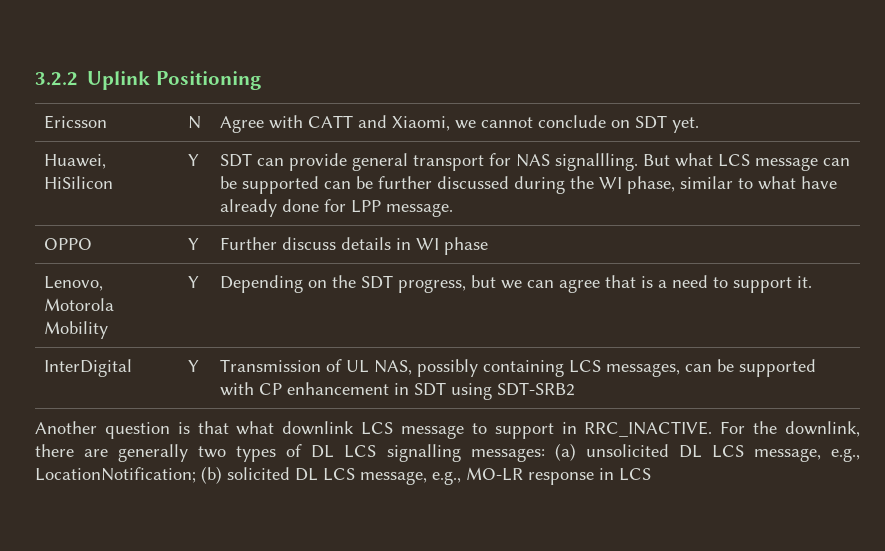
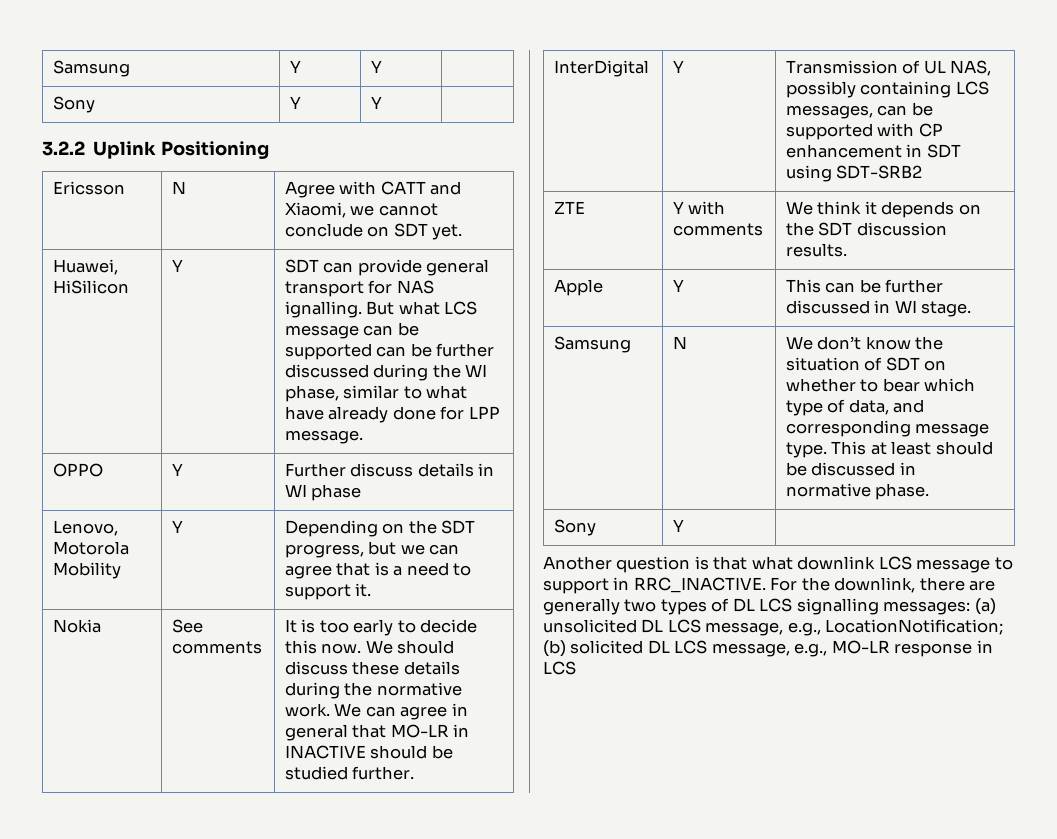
+ Samsung | Y | Y |
+ Sony | Y | Y |
- Huawei, HiSilicon | Y | SDT can provide general transport for NAS signallling. But what LCS message can be supported can be further discussed during the WI phase, similar to what have already done for LPP message.
+ Huawei, HiSilicon | Y | SDT can provide general transport for NAS ignalling. But what LCS message can be supported can be further discussed during the WI phase, similar to what have already done for LPP message.
+ Nokia | See comments | It is too early to decide this now. We should discuss these details during the normative work. We can agree in general that MO-LR in INACTIVE should be studied further.
+ ZTE | Y with comments | We think it depends on the SDT discussion results.
+ Apple | Y | This can be further discussed in WI stage.
+ Samsung | N | We don’t know the situation of SDT on whether to bear which type of data, and corresponding message type. This at least should be discussed in normative phase.
+ Sony | Y |

